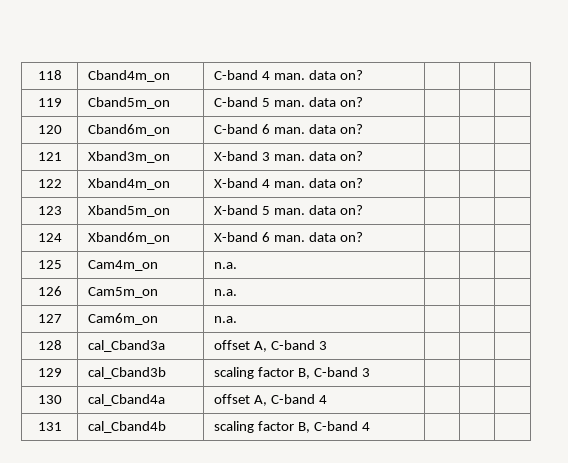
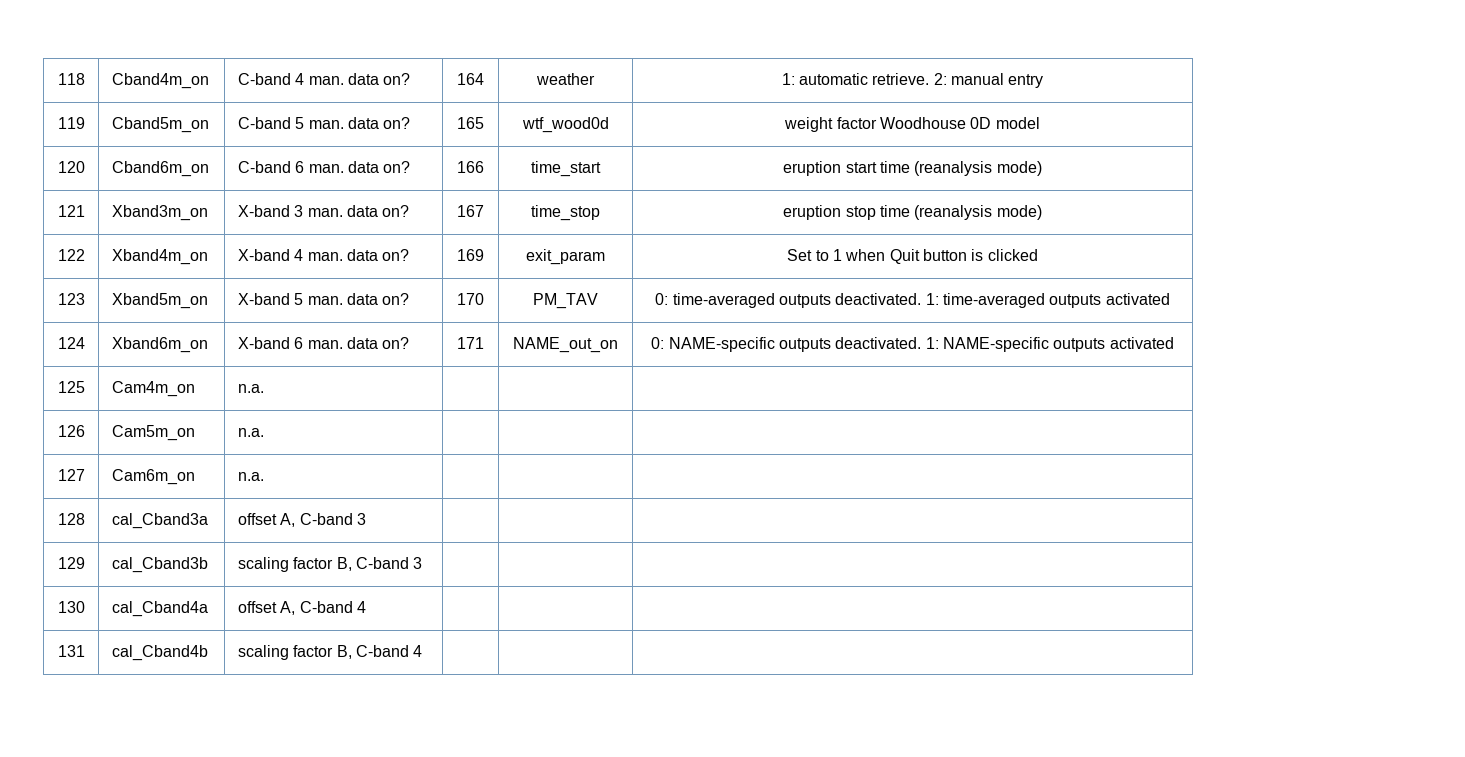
- 118 | Cband4m_on | C-band 4 man. data on? | | |
+ 118 | Cband4m_on | C-band 4 man. data on? | 164 | weather | 1: automatic retrieve. 2: manual entry
- 119 | Cband5m_on | C-band 5 man. data on? | | |
+ 119 | Cband5m_on | C-band 5 man. data on? | 165 | wtf_wood0d | weight factor Woodhouse 0D model
- 120 | Cband6m_on | C-band 6 man. data on? | | |
+ 120 | Cband6m_on | C-band 6 man. data on? | 166 | time_start | eruption start time (reanalysis mode)
- 121 | Xband3m_on | X-band 3 man. data on? | | |
+ 121 | Xband3m_on | X-band 3 man. data on? | 167 | time_stop | eruption stop time (reanalysis mode)
- 122 | Xband4m_on | X-band 4 man. data on? | | |
+ 122 | Xband4m_on | X-band 4 man. data on? | 169 | exit_param | Set to 1 when Quit button is clicked
- 123 | Xband5m_on | X-band 5 man. data on? | | |
+ 123 | Xband5m_on | X-band 5 man. data on? | 170 | PM_TAV | 0: time-averaged outputs deactivated. 1: time-averaged outputs activated
- 124 | Xband6m_on | X-band 6 man. data on? | | |
+ 124 | Xband6m_on | X-band 6 man. data on? | 171 | NAME_out_on | 0: NAME-specific outputs deactivated. 1: NAME-specific outputs activated

